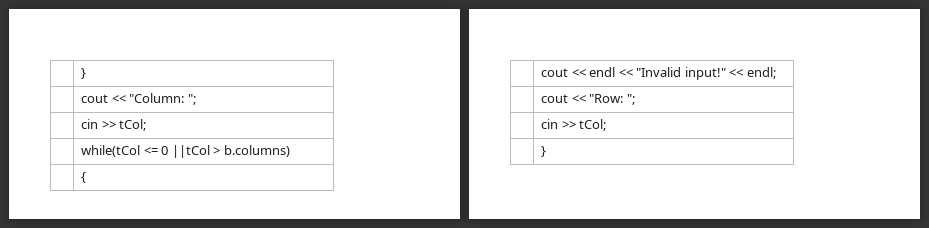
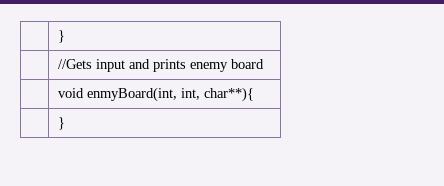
- | cout << "Column: ";
- | cin >> tCol;
- | while(tCol <= 0 ||tCol > b.columns)
- | {
- | cout << endl << "Invalid input!" << endl;
- | cout << "Row: ";
- | cin >> tCol;
+ | //Gets input and prints enemy board
+ | void enmyBoard(int, int, char**){

